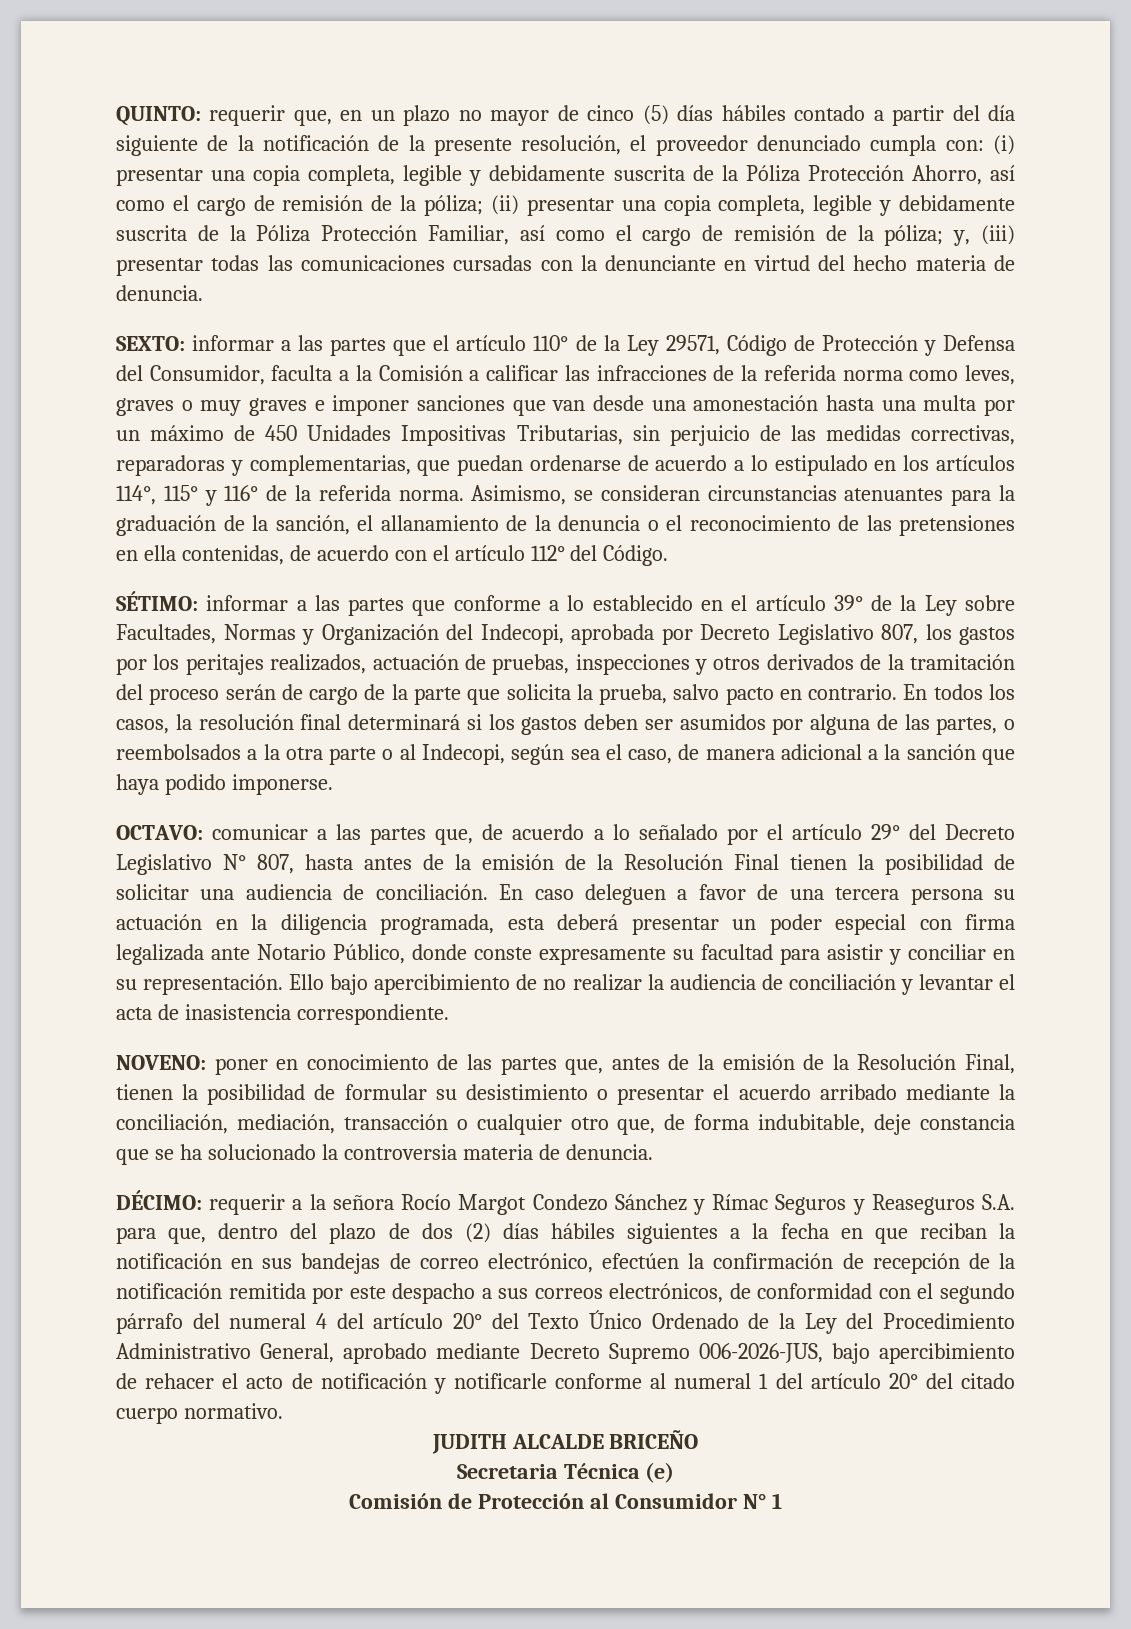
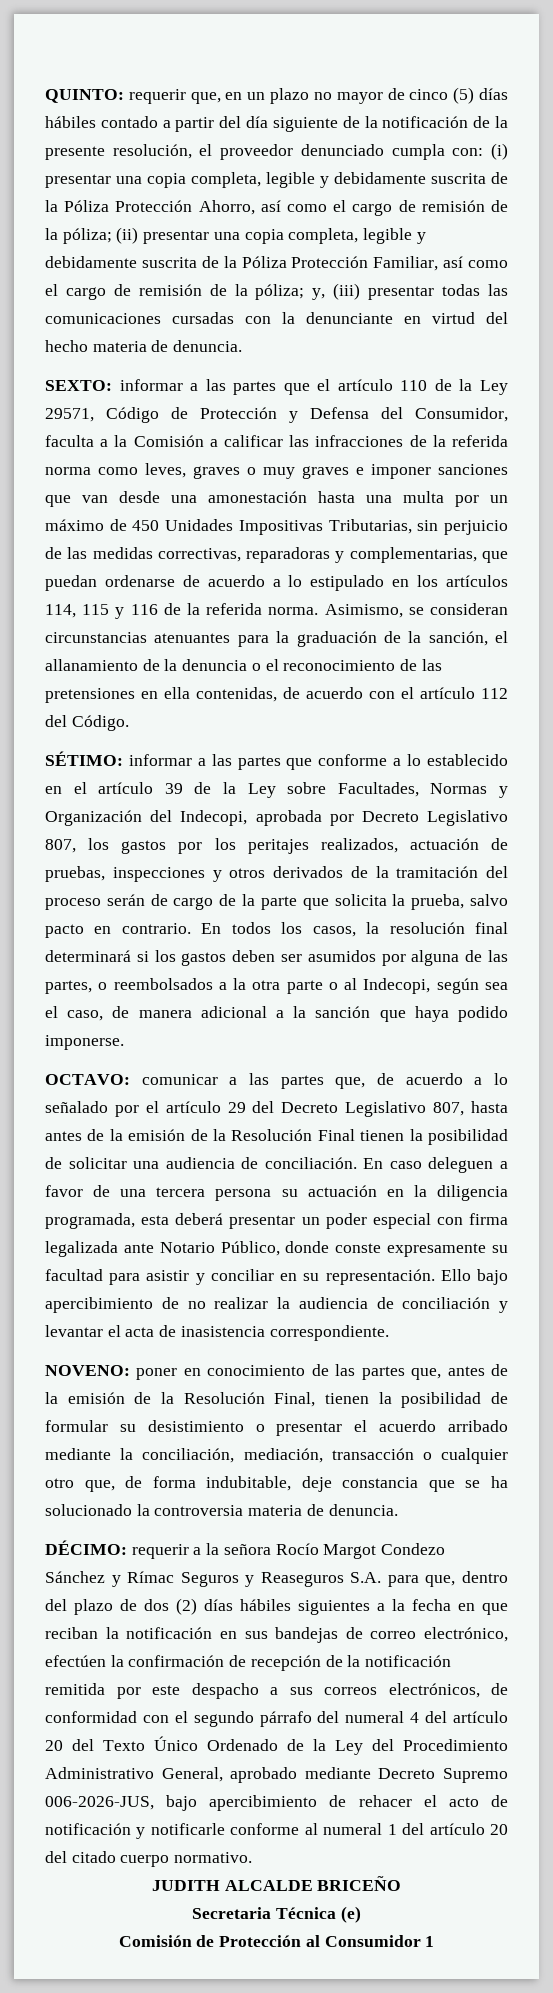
- informar a las partes que el artículo 110° de la Ley 29571, Código de Protección y Defensa del Consumidor, faculta a la Comisión a calificar las infracciones de la referida norma como leves, graves o muy graves e imponer sanciones que van desde una amonestación hasta una multa por un máximo de 450 Unidades Impositivas Tributarias, sin perjuicio de las medidas correctivas, reparadoras y complementarias, que puedan ordenarse de acuerdo a lo estipulado en los artículos 114°, 115° y 116° de la referida norma.
+ informar a las partes que el artículo 110 de la Ley 29571, Código de Protección y Defensa del Consumidor, faculta a la Comisión a calificar las infracciones de la referida norma como leves, graves o muy graves e imponer sanciones que van desde una amonestación hasta una multa por un máximo de 450 Unidades Impositivas Tributarias, sin perjuicio de las medidas correctivas, reparadoras y complementarias, que puedan ordenarse de acuerdo a lo estipulado en los artículos 114, 115 y 116 de la referida norma.
- Asimismo, se consideran circunstancias atenuantes para la graduación de la sanción, el allanamiento de la denuncia o el reconocimiento de las pretensiones en ella contenidas, de acuerdo con el artículo 112° del Código.
+ Asimismo, se consideran circunstancias atenuantes para la graduación de la sanción, el allanamiento de la denuncia o el reconocimiento de las pretensiones en ella contenidas, de acuerdo con el artículo 112 del Código.
- SÉTIMO: informar a las partes que conforme a lo establecido en el artículo 39° de la Ley sobre Facultades, Normas y Organización del Indecopi, aprobada por Decreto Legislativo 807, los gastos por los peritajes realizados, actuación de pruebas, inspecciones y otros derivados de la tramitación del proceso serán de cargo de la parte que solicita la prueba, salvo pacto en contrario.
+ SÉTIMO: informar a las partes que conforme a lo establecido en el artículo 39 de la Ley sobre Facultades, Normas y Organización del Indecopi, aprobada por Decreto Legislativo 807, los gastos por los peritajes realizados, actuación de pruebas, inspecciones y otros derivados de la tramitación del proceso serán de cargo de la parte que solicita la prueba, salvo pacto en contrario.
- OCTAVO: comunicar a las partes que, de acuerdo a lo señalado por el artículo 29° del Decreto Legislativo N° 807, hasta antes de la emisión de la Resolución Final tienen la posibilidad de solicitar una audiencia de conciliación.
+ OCTAVO: comunicar a las partes que, de acuerdo a lo señalado por el artículo 29 del Decreto Legislativo 807, hasta antes de la emisión de la Resolución Final tienen la posibilidad de solicitar una audiencia de conciliación.
- requerir a la señora Rocío Margot Condezo Sánchez y Rímac Seguros y Reaseguros S.A. para que, dentro del plazo de dos (2) días hábiles siguientes a la fecha en que reciban la notificación en sus bandejas de correo electrónico, efectúen la confirmación de recepción de la notificación remitida por este despacho a sus correos electrónicos, de conformidad con el segundo párrafo del numeral 4 del artículo 20° del Texto Único Ordenado de la Ley del Procedimiento Administrativo General, aprobado mediante Decreto Supremo 006-2026-JUS, bajo apercibimiento de rehacer el acto de notificación y notificarle conforme al numeral 1 del artículo 20° del citado cuerpo normativo.
+ requerir a la señora Rocío Margot Condezo Sánchez y Rímac Seguros y Reaseguros S.A. para que, dentro del plazo de dos (2) días hábiles siguientes a la fecha en que reciban la notificación en sus bandejas de correo electrónico, efectúen la confirmación de recepción de la notificación remitida por este despacho a sus correos electrónicos, de conformidad con el segundo párrafo del numeral 4 del artículo 20 del Texto Único Ordenado de la Ley del Procedimiento Administrativo General, aprobado mediante Decreto Supremo 006-2026-JUS, bajo apercibimiento de rehacer el acto de notificación y notificarle conforme al numeral 1 del artículo 20 del citado cuerpo normativo.
- Comisión de Protección al Consumidor N° 1
+ Comisión de Protección al Consumidor 1

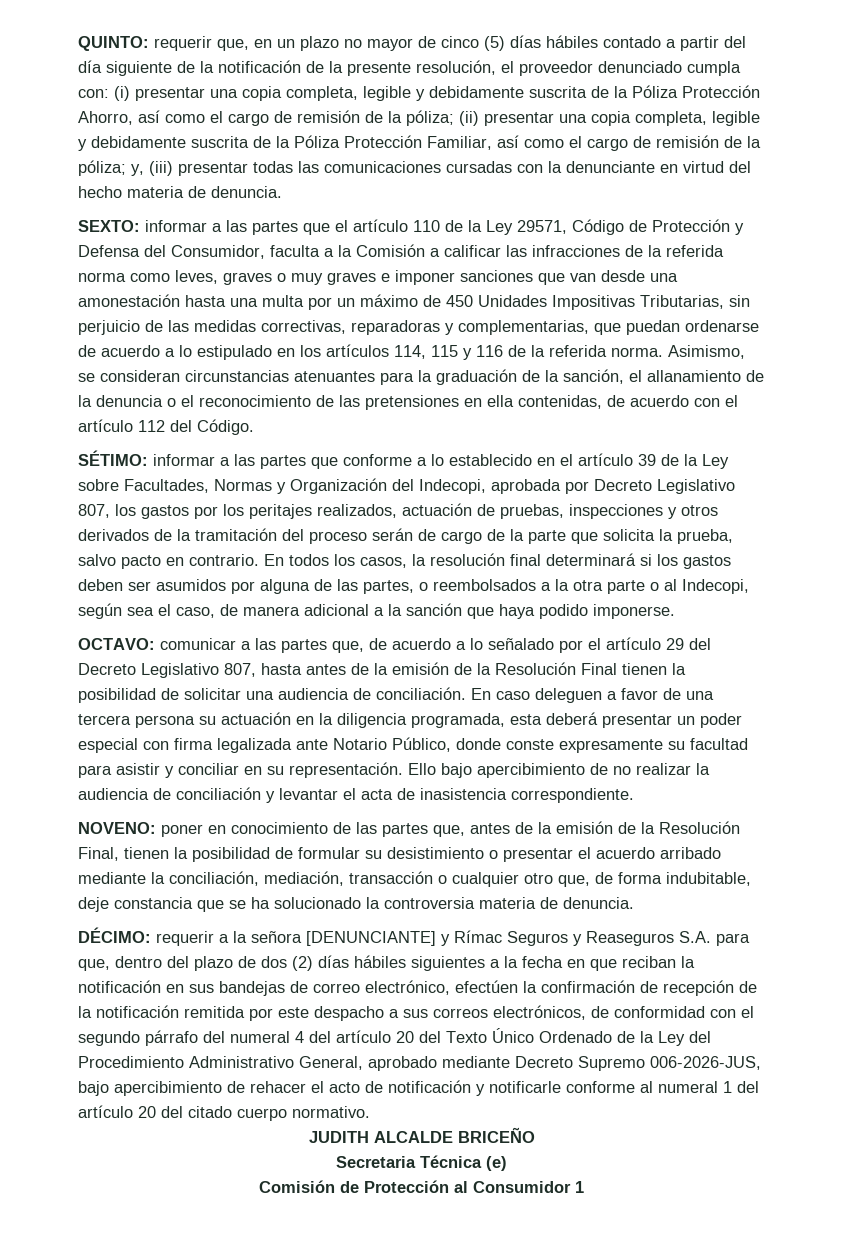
- requerir a la señora Rocío Margot Condezo Sánchez y Rímac Seguros y Reaseguros S.A. para que, dentro del plazo de dos (2) días hábiles siguientes a la fecha en que reciban la notificación en sus bandejas de correo electrónico, efectúen la confirmación de recepción de la notificación remitida por este despacho a sus correos electrónicos, de conformidad con el segundo párrafo del numeral 4 del artículo 20 del Texto Único Ordenado de la Ley del Procedimiento Administrativo General, aprobado mediante Decreto Supremo 006-2026-JUS, bajo apercibimiento de rehacer el acto de notificación y notificarle conforme al numeral 1 del artículo 20 del citado cuerpo normativo.
+ requerir a la señora [DENUNCIANTE] y Rímac Seguros y Reaseguros S.A. para que, dentro del plazo de dos (2) días hábiles siguientes a la fecha en que reciban la notificación en sus bandejas de correo electrónico, efectúen la confirmación de recepción de la notificación remitida por este despacho a sus correos electrónicos, de conformidad con el segundo párrafo del numeral 4 del artículo 20 del Texto Único Ordenado de la Ley del Procedimiento Administrativo General, aprobado mediante Decreto Supremo 006-2026-JUS, bajo apercibimiento de rehacer el acto de notificación y notificarle conforme al numeral 1 del artículo 20 del citado cuerpo normativo.

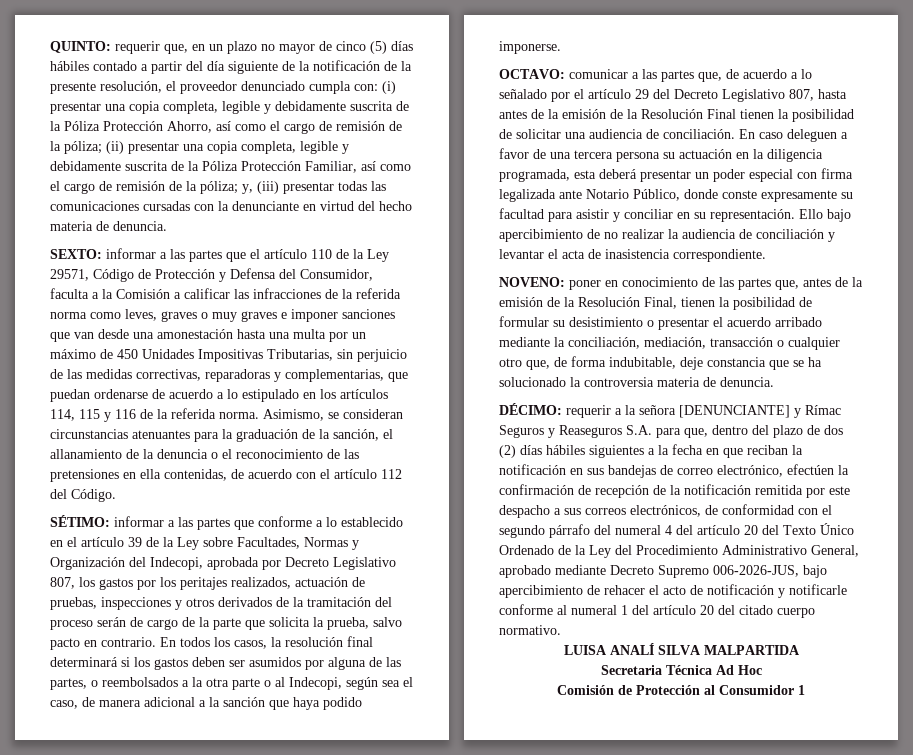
- JUDITH ALCALDE BRICEÑO
+ LUISA ANALÍ SILVA MALPARTIDA
- Secretaria Técnica (e)
+ Secretaria Técnica Ad Hoc

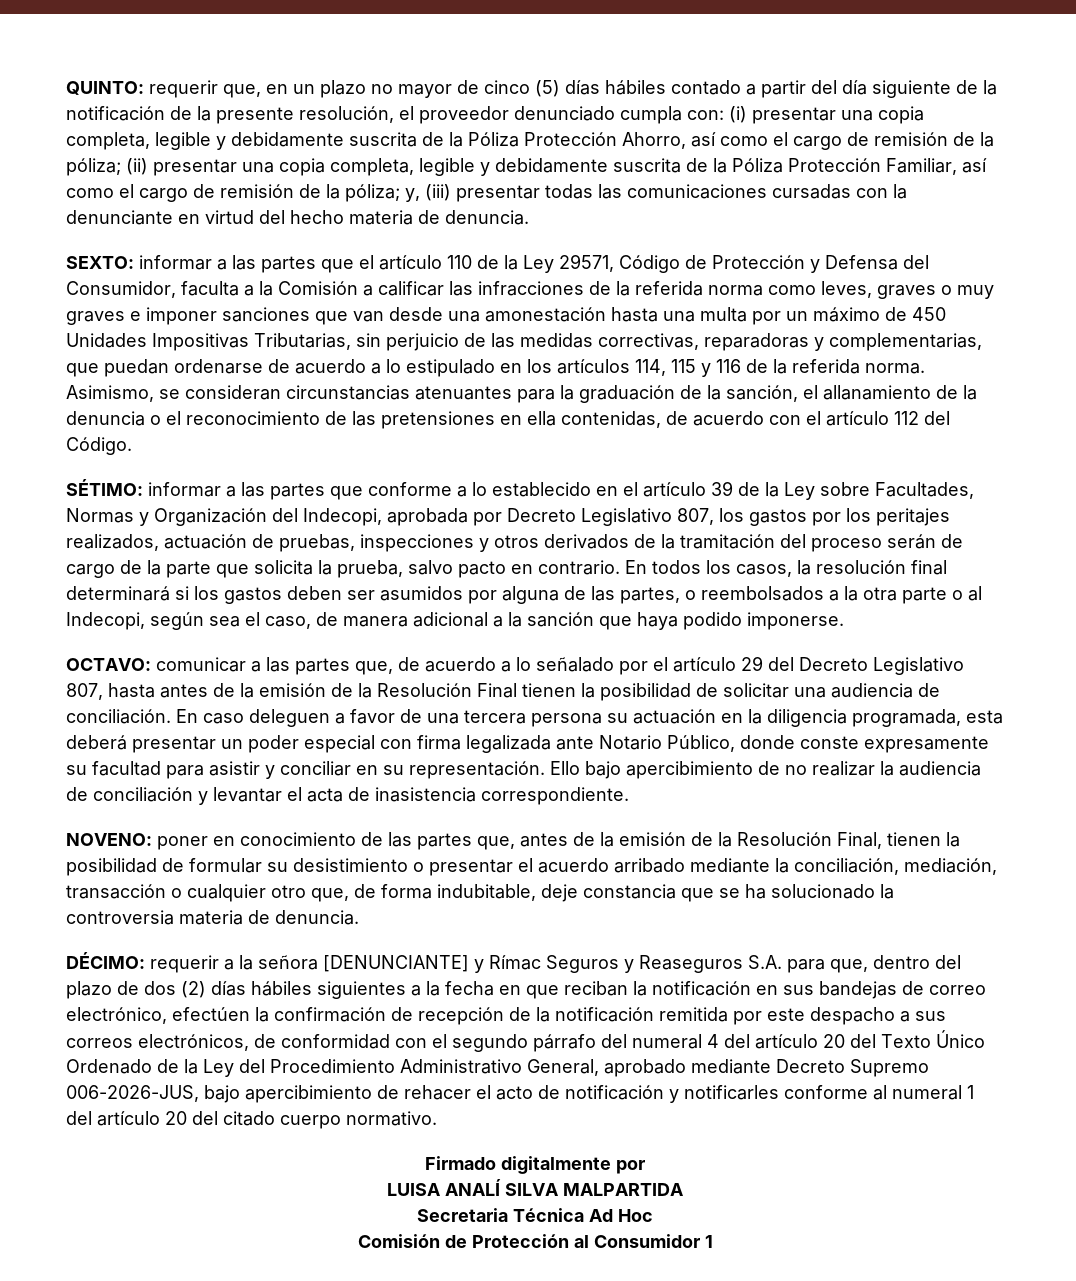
- requerir a la señora [DENUNCIANTE] y Rímac Seguros y Reaseguros S.A. para que, dentro del plazo de dos (2) días hábiles siguientes a la fecha en que reciban la notificación en sus bandejas de correo electrónico, efectúen la confirmación de recepción de la notificación remitida por este despacho a sus correos electrónicos, de conformidad con el segundo párrafo del numeral 4 del artículo 20 del Texto Único Ordenado de la Ley del Procedimiento Administrativo General, aprobado mediante Decreto Supremo 006-2026-JUS, bajo apercibimiento de rehacer el acto de notificación y notificarle conforme al numeral 1 del artículo 20 del citado cuerpo normativo.
+ requerir a la señora [DENUNCIANTE] y Rímac Seguros y Reaseguros S.A. para que, dentro del plazo de dos (2) días hábiles siguientes a la fecha en que reciban la notificación en sus bandejas de correo electrónico, efectúen la confirmación de recepción de la notificación remitida por este despacho a sus correos electrónicos, de conformidad con el segundo párrafo del numeral 4 del artículo 20 del Texto Único Ordenado de la Ley del Procedimiento Administrativo General, aprobado mediante Decreto Supremo 006-2026-JUS, bajo apercibimiento de rehacer el acto de notificación y notificarles conforme al numeral 1 del artículo 20 del citado cuerpo normativo.
+ Firmado digitalmente por

